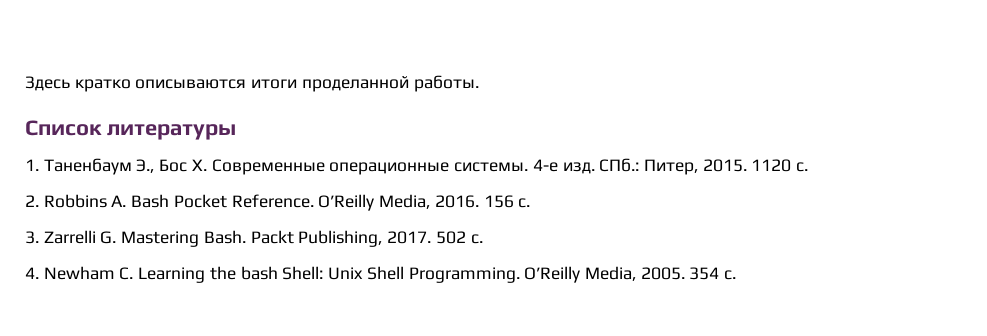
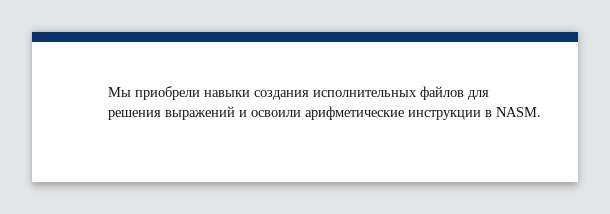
- Здесь кратко описываются итоги проделанной работы.
- Список литературы
- 1. Таненбаум Э., Бос Х. Современные операционные системы. 4-е изд. СПб.: Питер, 2015. 1120 с.
- 2. Robbins A. Bash Pocket Reference. O’Reilly Media, 2016. 156 с.
- 3. Zarrelli G. Mastering Bash. Packt Publishing, 2017. 502 с.
- 4. Newham C. Learning the bash Shell: Unix Shell Programming. O’Reilly Media, 2005. 354 с.
+ Мы приобрели навыки создания исполнительных файлов для решения выражений и освоили арифметические инструкции в NASM.

